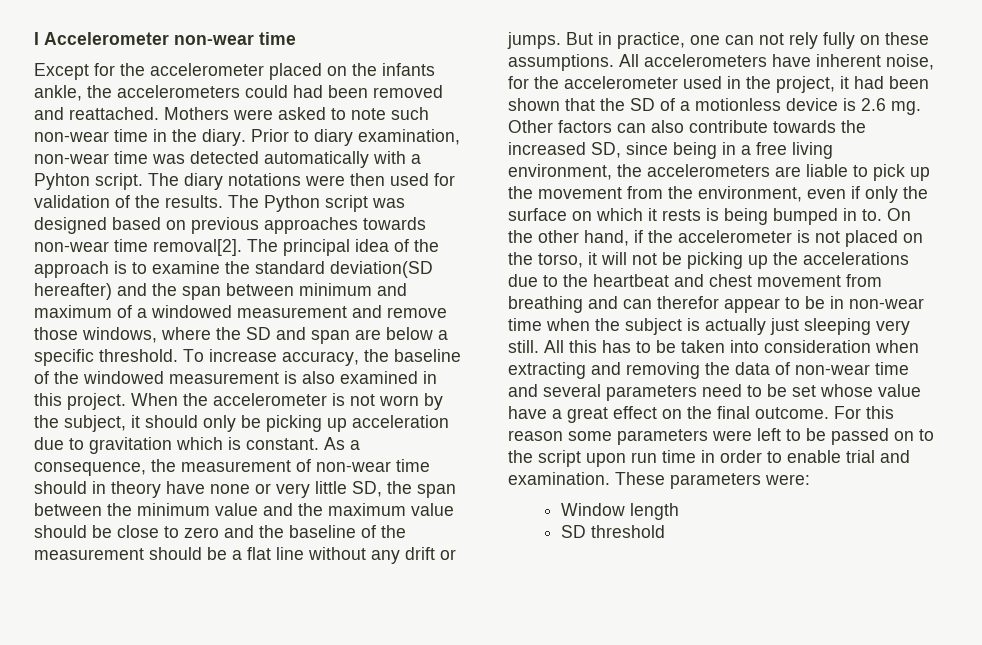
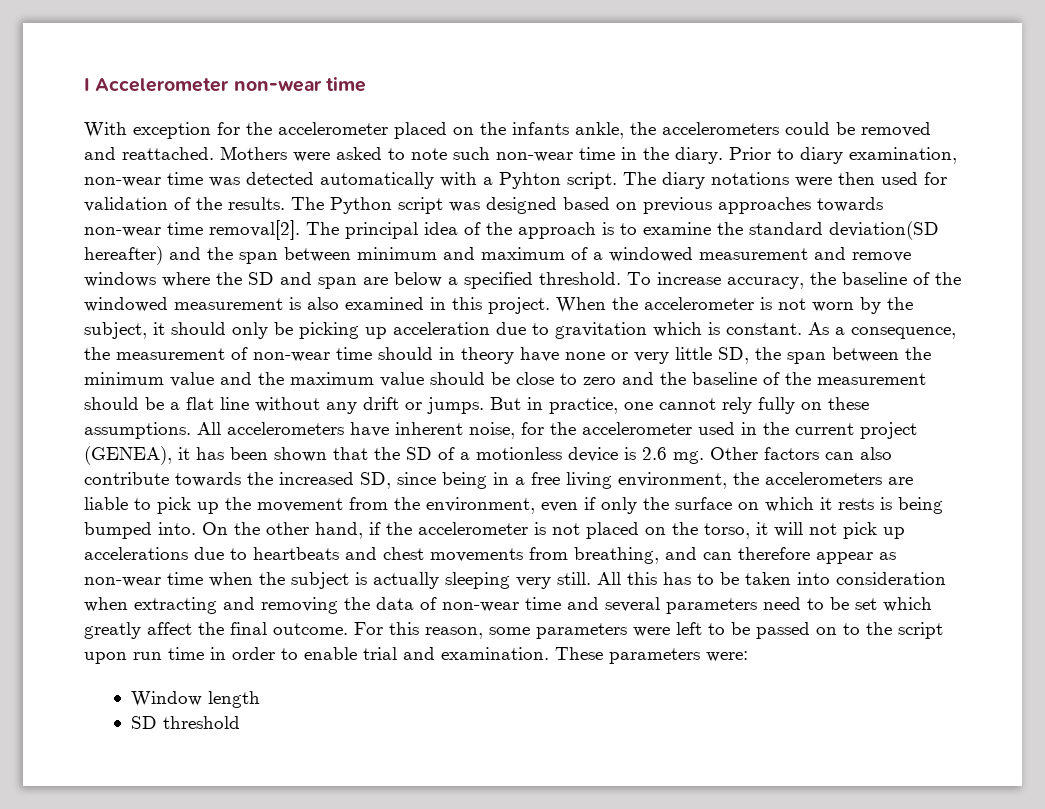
- Except for the accelerometer placed on the infants ankle, the accelerometers could had been removed and reattached.
+ With exception for the accelerometer placed on the infants ankle, the accelerometers could be removed and reattached.
- The principal idea of the approach is to examine the standard deviation(SD hereafter) and the span between minimum and maximum of a windowed measurement and remove those windows, where the SD and span are below a specific threshold.
+ The principal idea of the approach is to examine the standard deviation(SD hereafter) and the span between minimum and maximum of a windowed measurement and remove windows where the SD and span are below a specified threshold.
- But in practice, one can not rely fully on these assumptions.
+ But in practice, one cannot rely fully on these assumptions.
- All accelerometers have inherent noise, for the accelerometer used in the project, it had been shown that the SD of a motionless device is 2.6 mg.
+ All accelerometers have inherent noise, for the accelerometer used in the current project (GENEA), it has been shown that the SD of a motionless device is 2.6 mg.
- Other factors can also contribute towards the increased SD, since being in a free living environment, the accelerometers are liable to pick up the movement from the environment, even if only the surface on which it rests is being bumped in to.
+ Other factors can also contribute towards the increased SD, since being in a free living environment, the accelerometers are liable to pick up the movement from the environment, even if only the surface on which it rests is being bumped into.
- On the other hand, if the accelerometer is not placed on the torso, it will not be picking up the accelerations due to the heartbeat and chest movement from breathing and can therefor appear to be in non-wear time when the subject is actually just sleeping very still.
+ On the other hand, if the accelerometer is not placed on the torso, it will not pick up accelerations due to heartbeats and chest movements from breathing, and can therefore appear as non-wear time when the subject is actually sleeping very still.
- All this has to be taken into consideration when extracting and removing the data of non-wear time and several parameters need to be set whose value have a great effect on the final outcome.
+ All this has to be taken into consideration when extracting and removing the data of non-wear time and several parameters need to be set which greatly affect the final outcome.
- For this reason some parameters were left to be passed on to the script upon run time in order to enable trial and examination.
+ For this reason, some parameters were left to be passed on to the script upon run time in order to enable trial and examination.

